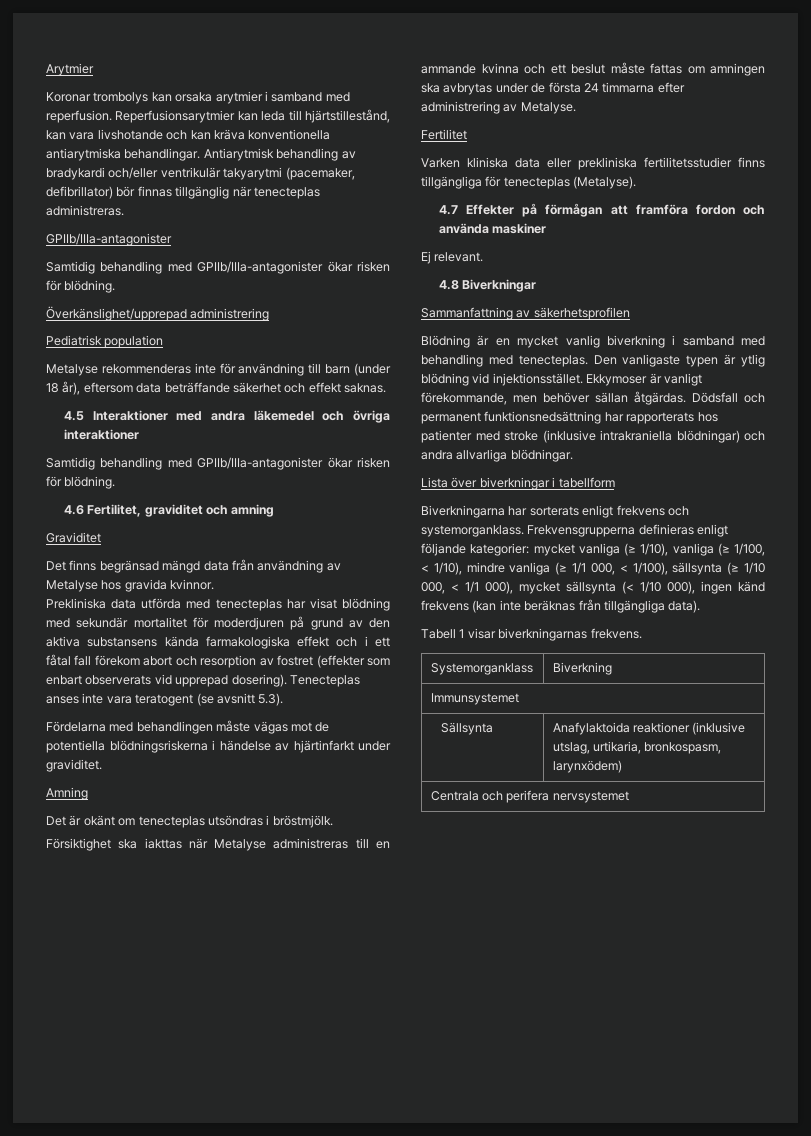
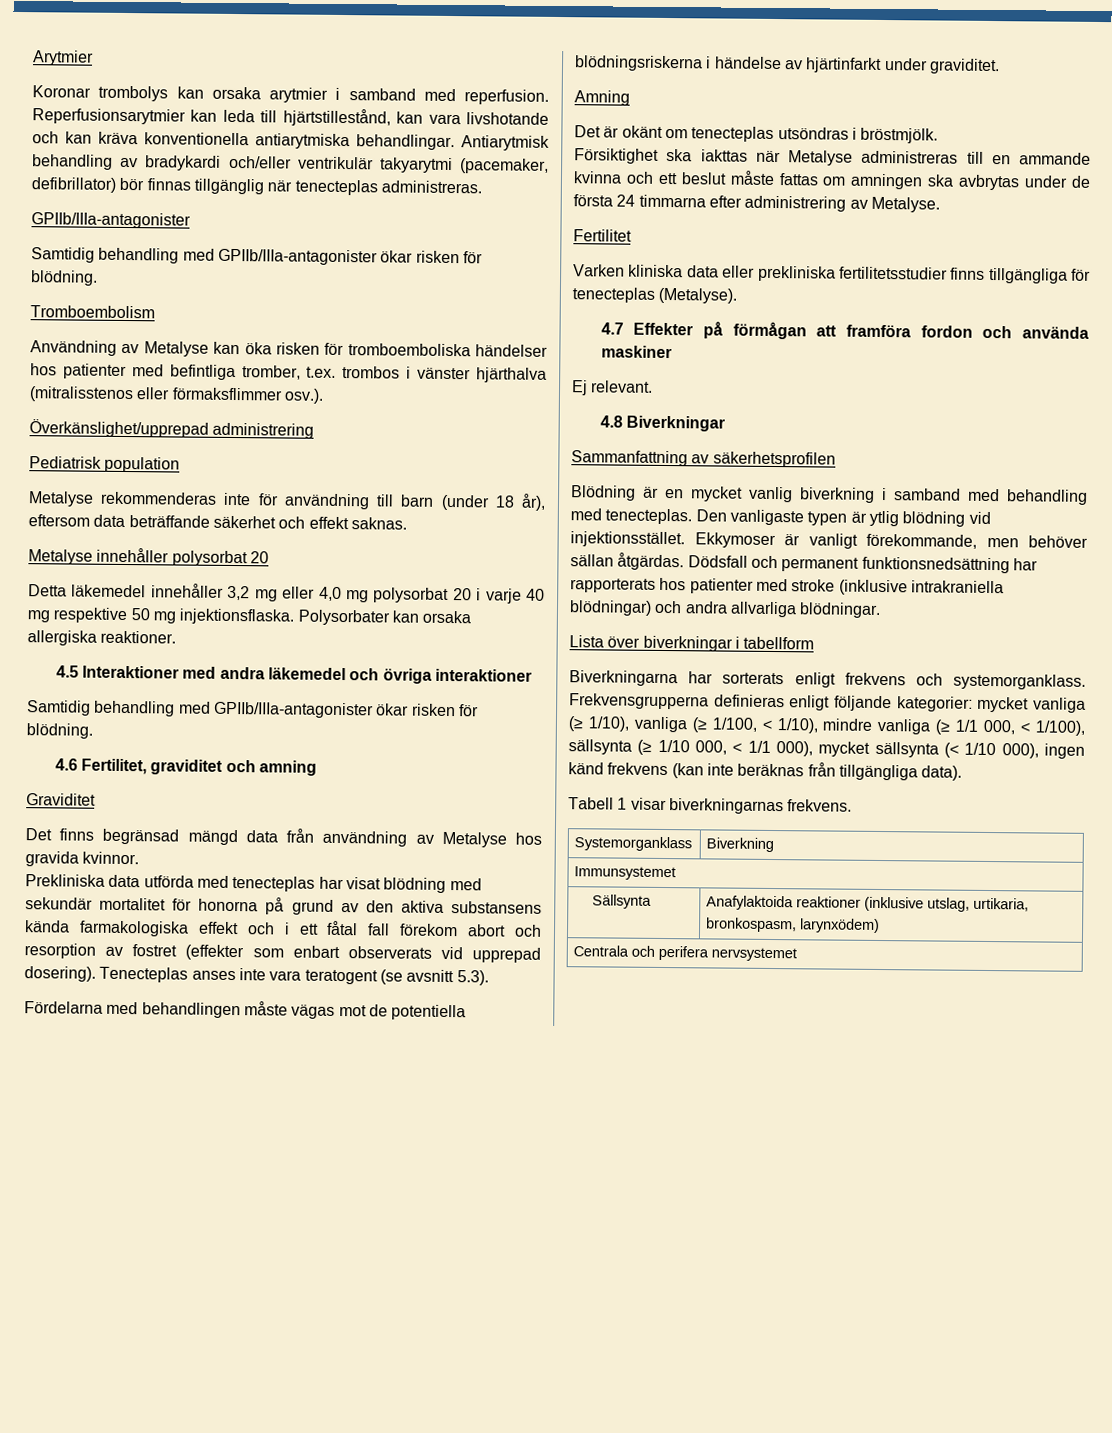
+ Tromboembolism
+ Användning av Metalyse kan öka risken för tromboemboliska händelser hos patienter med befintliga tromber, t.ex. trombos i vänster hjärthalva (mitralisstenos eller förmaksflimmer osv.).
+ Metalyse innehåller polysorbat 20
+ Detta läkemedel innehåller 3,2 mg eller 4,0 mg polysorbat 20 i varje 40 mg respektive 50 mg injektionsflaska. Polysorbater kan orsaka allergiska reaktioner.
- Prekliniska data utförda med tenecteplas har visat blödning med sekundär mortalitet för moderdjuren på grund av den aktiva substansens kända farmakologiska effekt och i ett fåtal fall förekom abort och resorption av fostret (effekter som enbart observerats vid upprepad dosering).
+ Prekliniska data utförda med tenecteplas har visat blödning med sekundär mortalitet för honorna på grund av den aktiva substansens kända farmakologiska effekt och i ett fåtal fall förekom abort och resorption av fostret (effekter som enbart observerats vid upprepad dosering).

